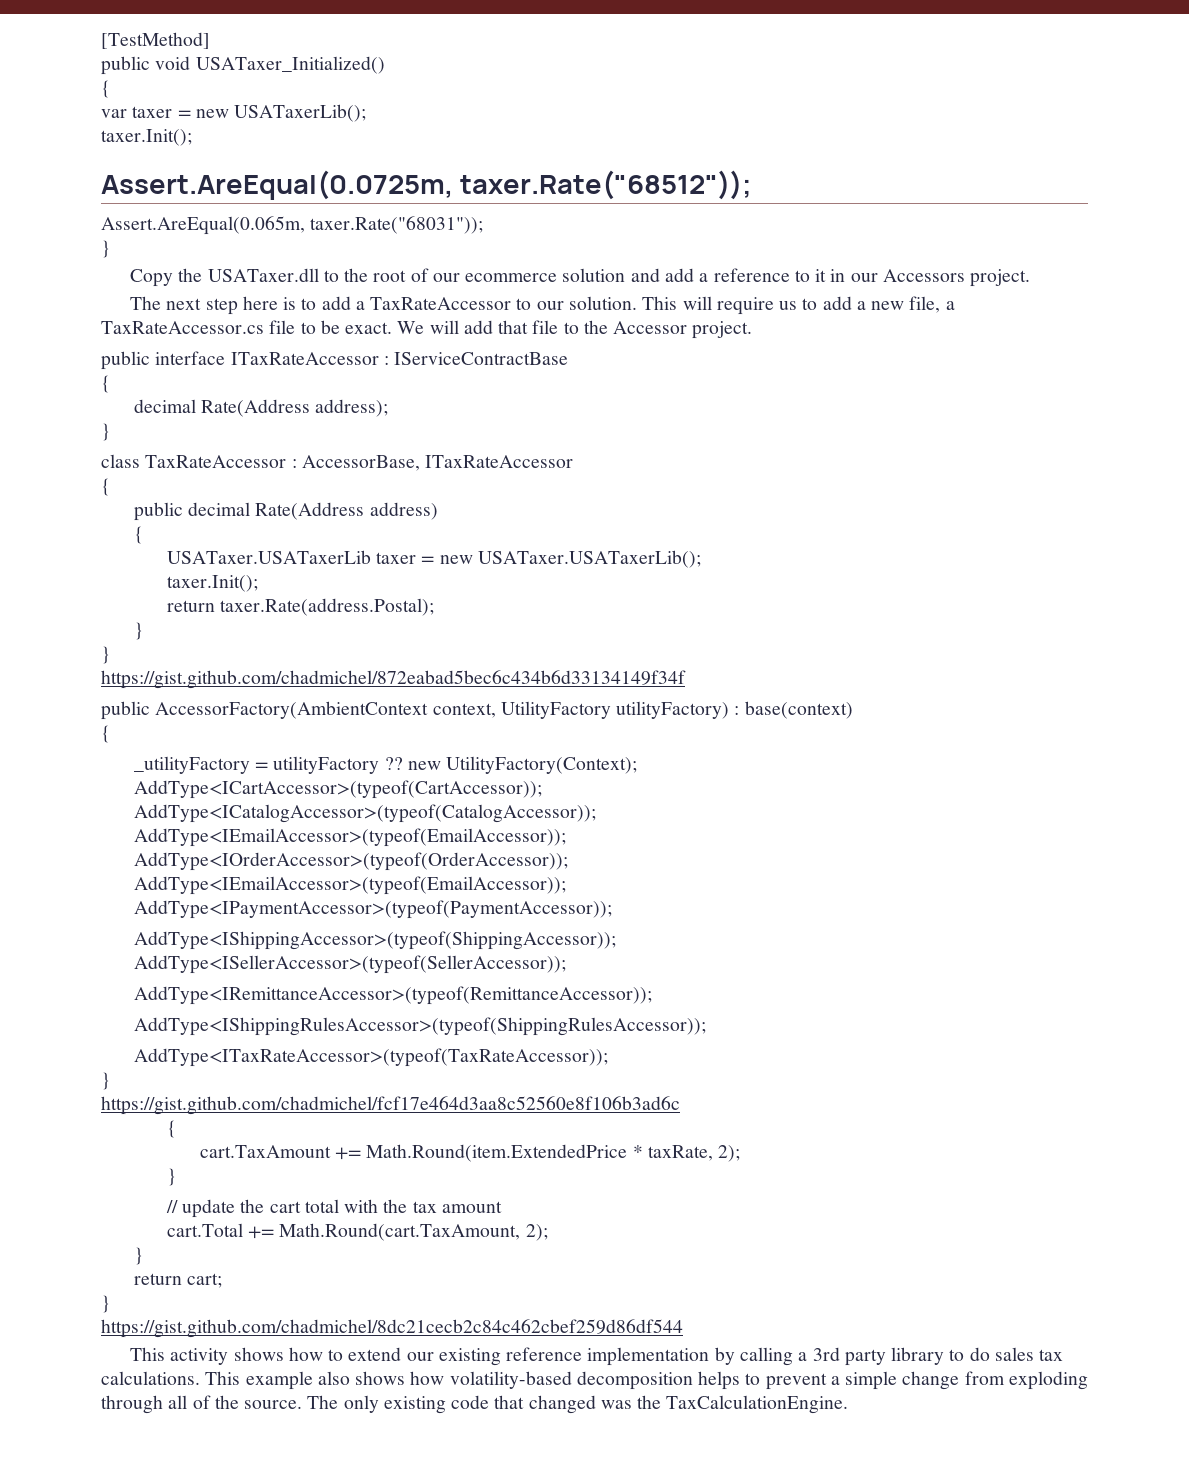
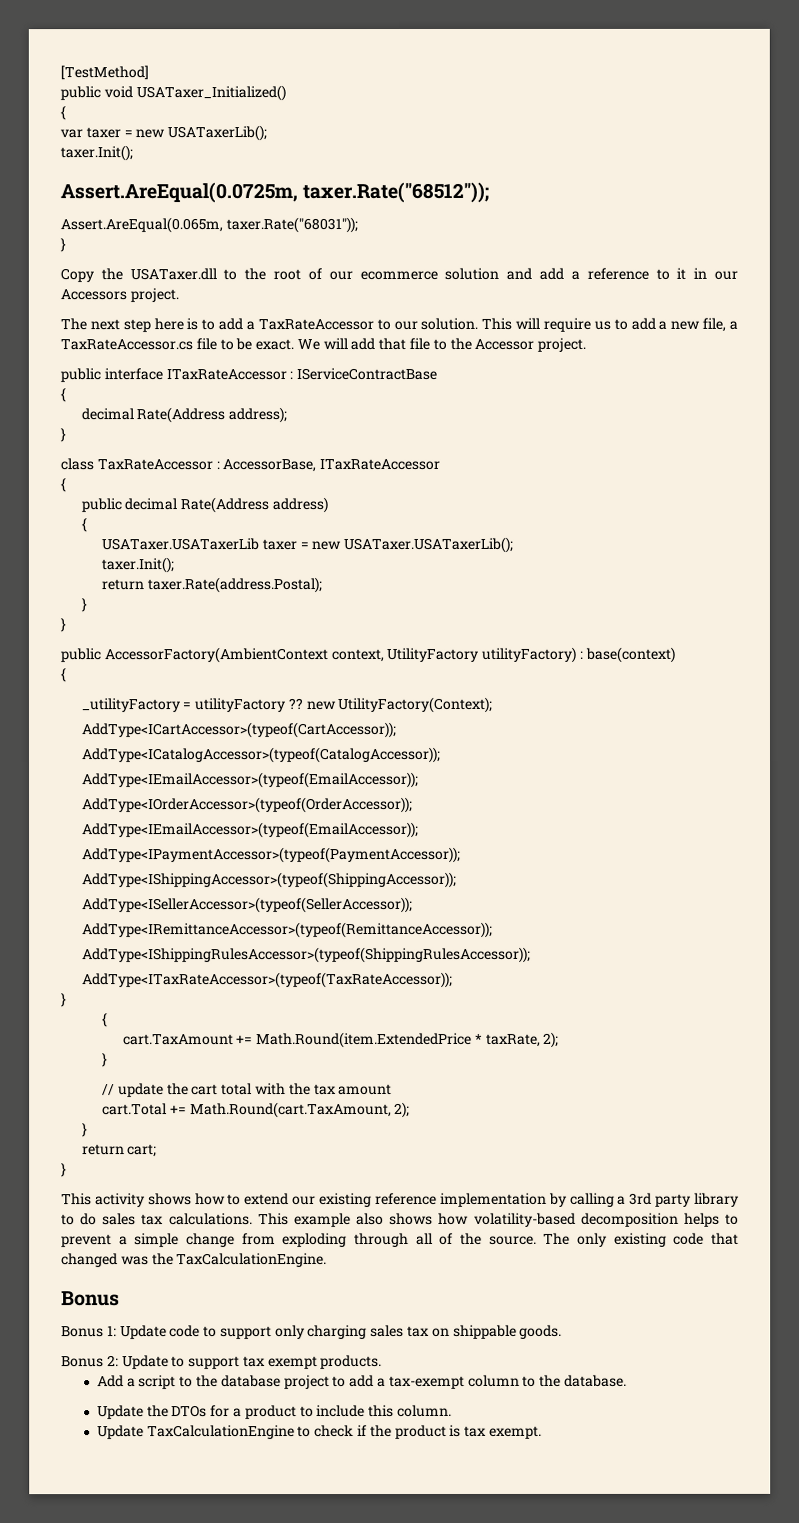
- https://gist.github.com/chadmichel/872eabad5bec6c434b6d33134149f34f
- https://gist.github.com/chadmichel/fcf17e464d3aa8c52560e8f106b3ad6c
- https://gist.github.com/chadmichel/8dc21cecb2c84c462cbef259d86df544
  The only existing code that changed was the TaxCalculationEngine.
+ Bonus
+ Bonus 1: Update code to support only charging sales tax on shippable goods.
+ Bonus 2: Update to support tax exempt products.
+ Add a script to the database project to add a tax-exempt column to the database.
+ Update the DTOs for a product to include this column.
+ Update TaxCalculationEngine to check if the product is tax exempt.

